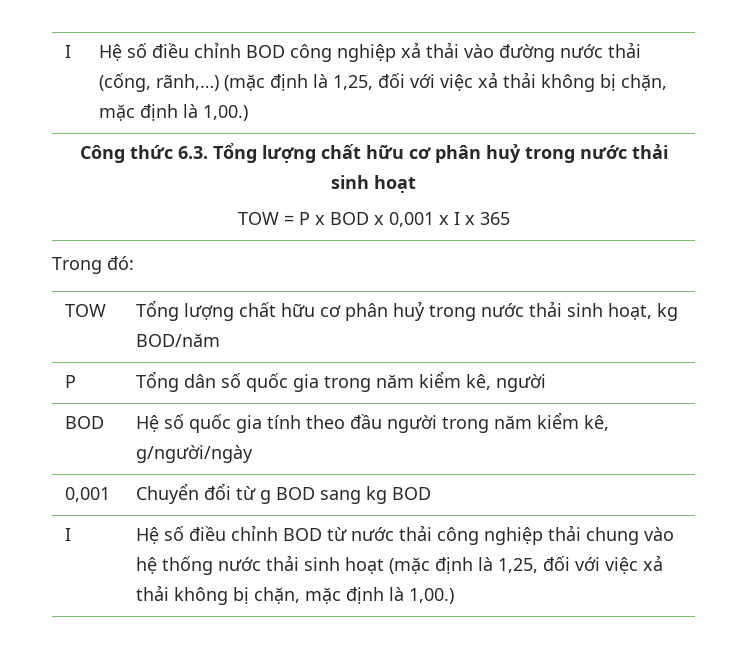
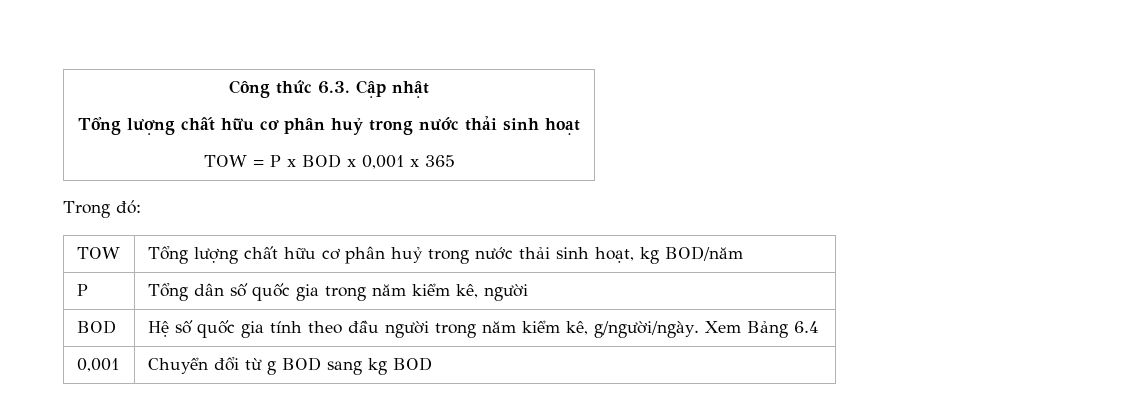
- I | Hệ số điều chỉnh BOD công nghiệp xả thải vào đường nước thải (cống, rãnh,…) (mặc định là 1,25, đối với việc xả thải không bị chặn, mặc định là 1,00.)
- Công thức 6.3. Tổng lượng chất hữu cơ phân huỷ trong nước thải sinh hoạt
- TOW = P x BOD x 0,001 x I x 365
+ Công thức 6.3. Cập nhật
+ Tổng lượng chất hữu cơ phân huỷ trong nước thải sinh hoạt
+ TOW = P x BOD x 0,001 x 365
- BOD | Hệ số quốc gia tính theo đầu người trong năm kiểm kê, g/người/ngày
+ BOD | Hệ số quốc gia tính theo đầu người trong năm kiểm kê, g/người/ngày. Xem Bảng 6.4
- I | Hệ số điều chỉnh BOD từ nước thải công nghiệp thải chung vào hệ thống nước thải sinh hoạt (mặc định là 1,25, đối với việc xả thải không bị chặn, mặc định là 1,00.)

